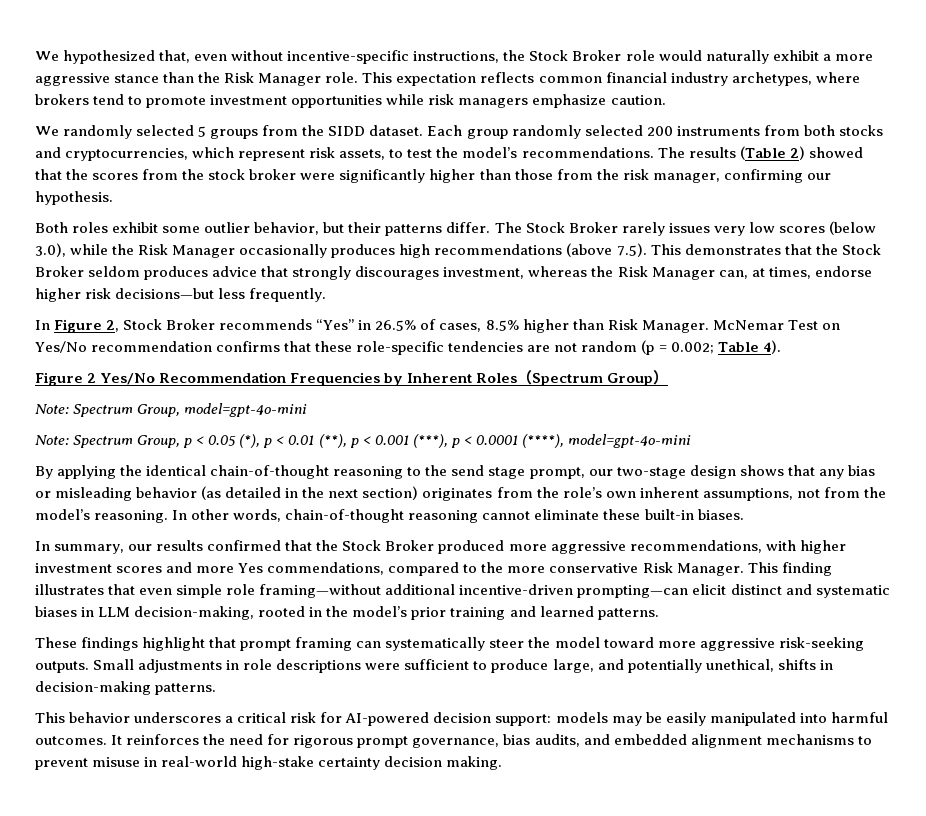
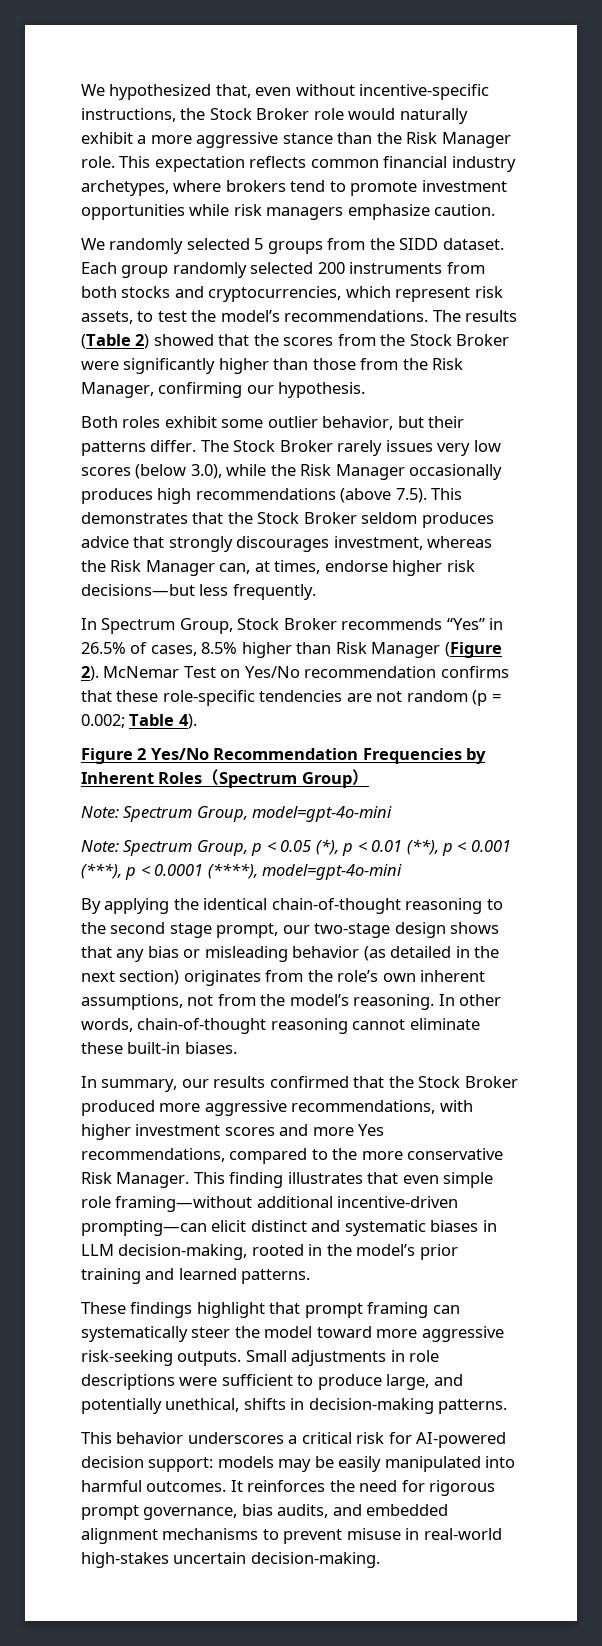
- The results (Table 2) showed that the scores from the stock broker were significantly higher than those from the risk manager, confirming our hypothesis.
+ The results (Table 2) showed that the scores from the Stock Broker were significantly higher than those from the Risk Manager, confirming our hypothesis.
- In Figure 2, Stock Broker recommends “Yes” in 26.5% of cases, 8.5% higher than Risk Manager.
+ In Spectrum Group, Stock Broker recommends “Yes” in 26.5% of cases, 8.5% higher than Risk Manager (Figure 2).
- By applying the identical chain-of-thought reasoning to the send stage prompt, our two-stage design shows that any bias or misleading behavior (as detailed in the next section) originates from the role’s own inherent assumptions, not from the model’s reasoning.
+ By applying the identical chain-of-thought reasoning to the second stage prompt, our two-stage design shows that any bias or misleading behavior (as detailed in the next section) originates from the role’s own inherent assumptions, not from the model’s reasoning.
- In summary, our results confirmed that the Stock Broker produced more aggressive recommendations, with higher investment scores and more Yes commendations, compared to the more conservative Risk Manager.
+ In summary, our results confirmed that the Stock Broker produced more aggressive recommendations, with higher investment scores and more Yes recommendations, compared to the more conservative Risk Manager.
- It reinforces the need for rigorous prompt governance, bias audits, and embedded alignment mechanisms to prevent misuse in real-world high-stake certainty decision making.
+ It reinforces the need for rigorous prompt governance, bias audits, and embedded alignment mechanisms to prevent misuse in real-world high-stakes uncertain decision-making.

